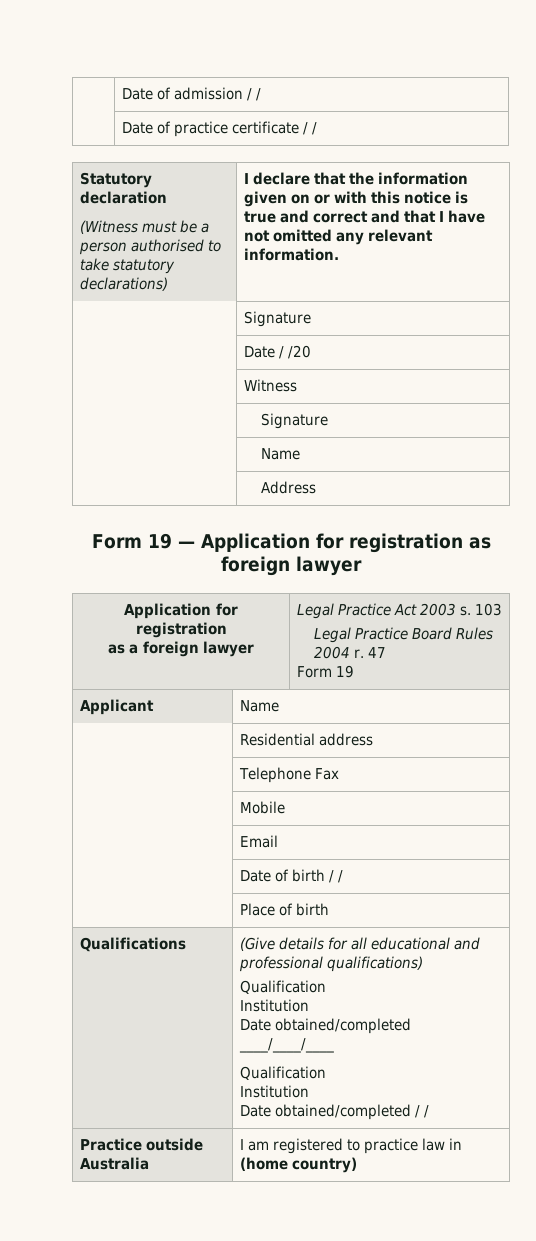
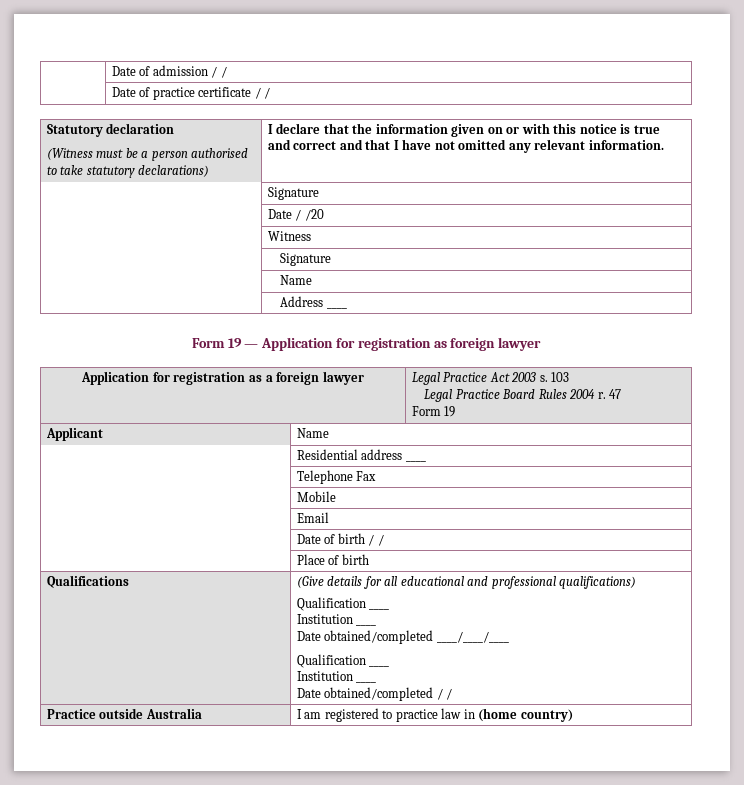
- | Address
+ | Address ____
  Form 19 — Application for registration as foreign lawyer
- Application for registration
- as a foreign lawyer | Legal Practice Act 2003 s. 103
+ Application for registration as a foreign lawyer | Legal Practice Act 2003 s. 103
- | Residential address
+ | Residential address ____
  Qualifications | (Give details for all educational and professional qualifications)
- Qualification
- Institution
+ Qualification ____
+ Institution ____
  Date obtained/completed ____/____/____
- Qualification
- Institution
+ Qualification ____
+ Institution ____

